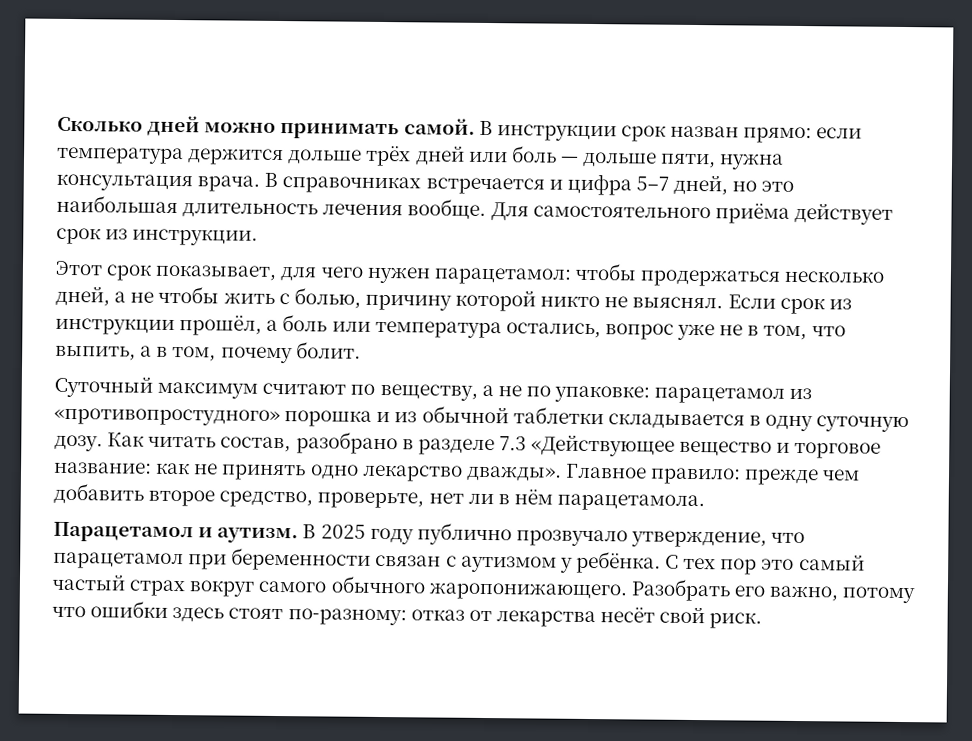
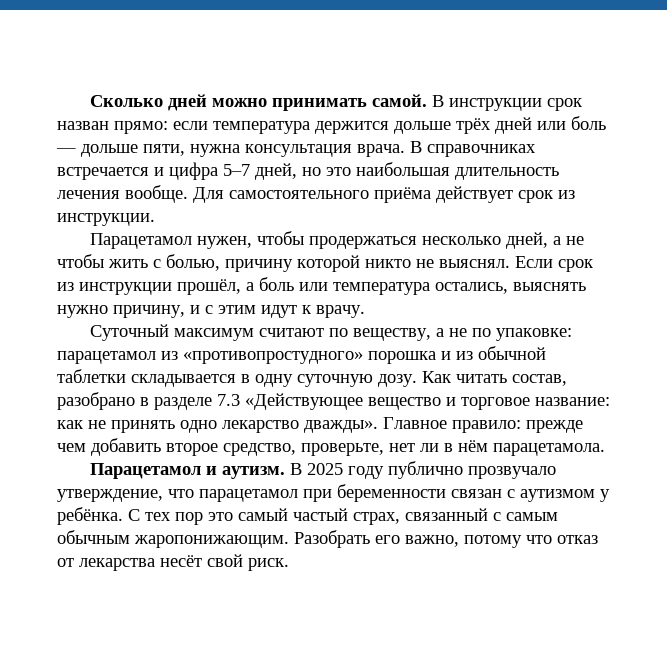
- Этот срок показывает, для чего нужен парацетамол: чтобы продержаться несколько дней, а не чтобы жить с болью, причину которой никто не выяснял.
+ Парацетамол нужен, чтобы продержаться несколько дней, а не чтобы жить с болью, причину которой никто не выяснял.
- Если срок из инструкции прошёл, а боль или температура остались, вопрос уже не в том, что выпить, а в том, почему болит.
+ Если срок из инструкции прошёл, а боль или температура остались, выяснять нужно причину, и с этим идут к врачу.
- С тех пор это самый частый страх вокруг самого обычного жаропонижающего.
+ С тех пор это самый частый страх, связанный с самым обычным жаропонижающим.
- Разобрать его важно, потому что ошибки здесь стоят по-разному: отказ от лекарства несёт свой риск.
+ Разобрать его важно, потому что отказ от лекарства несёт свой риск.

